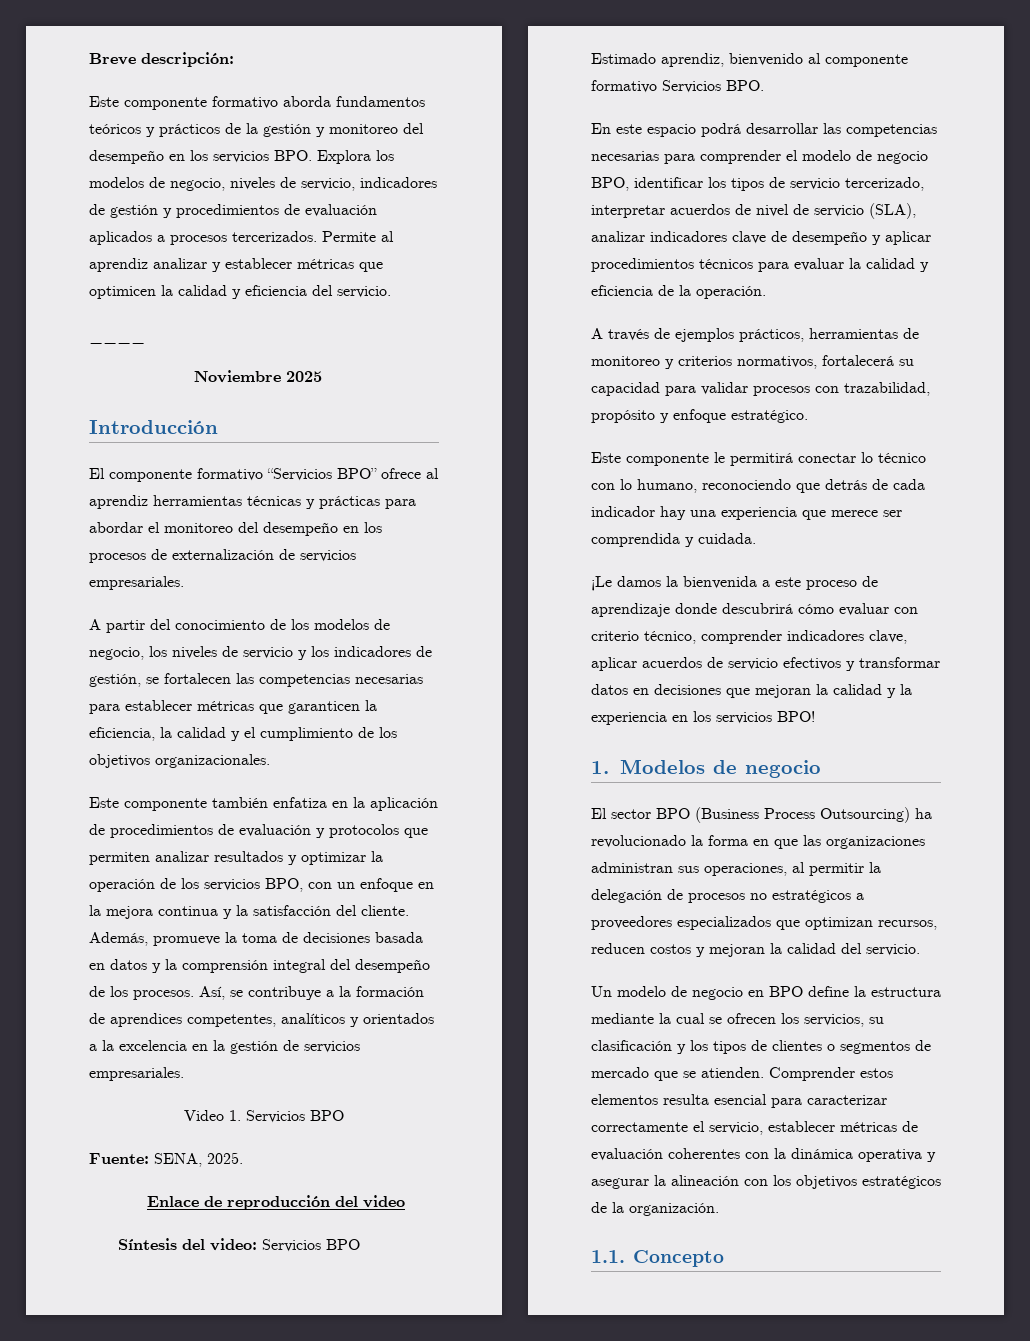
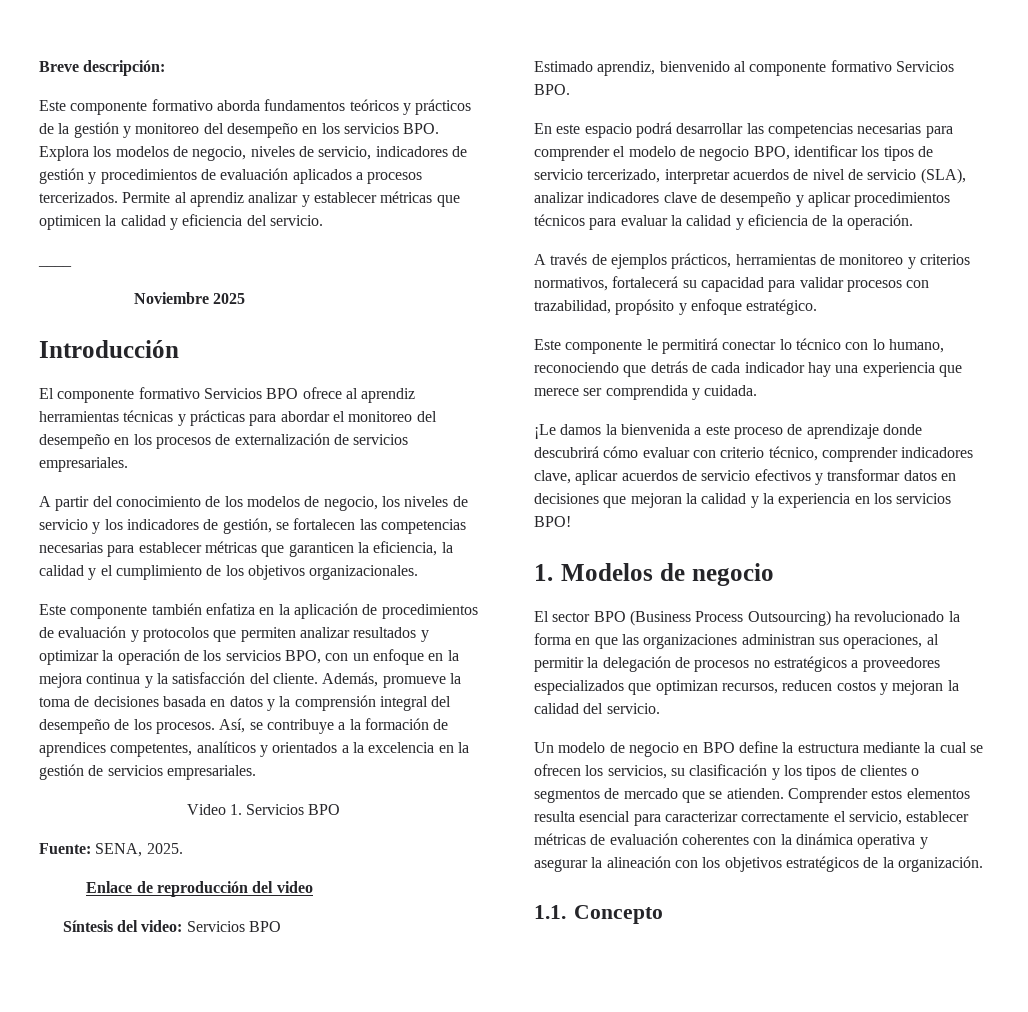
- El componente formativo “Servicios BPO” ofrece al aprendiz herramientas técnicas y prácticas para abordar el monitoreo del desempeño en los procesos de externalización de servicios empresariales.
+ El componente formativo Servicios BPO ofrece al aprendiz herramientas técnicas y prácticas para abordar el monitoreo del desempeño en los procesos de externalización de servicios empresariales.

